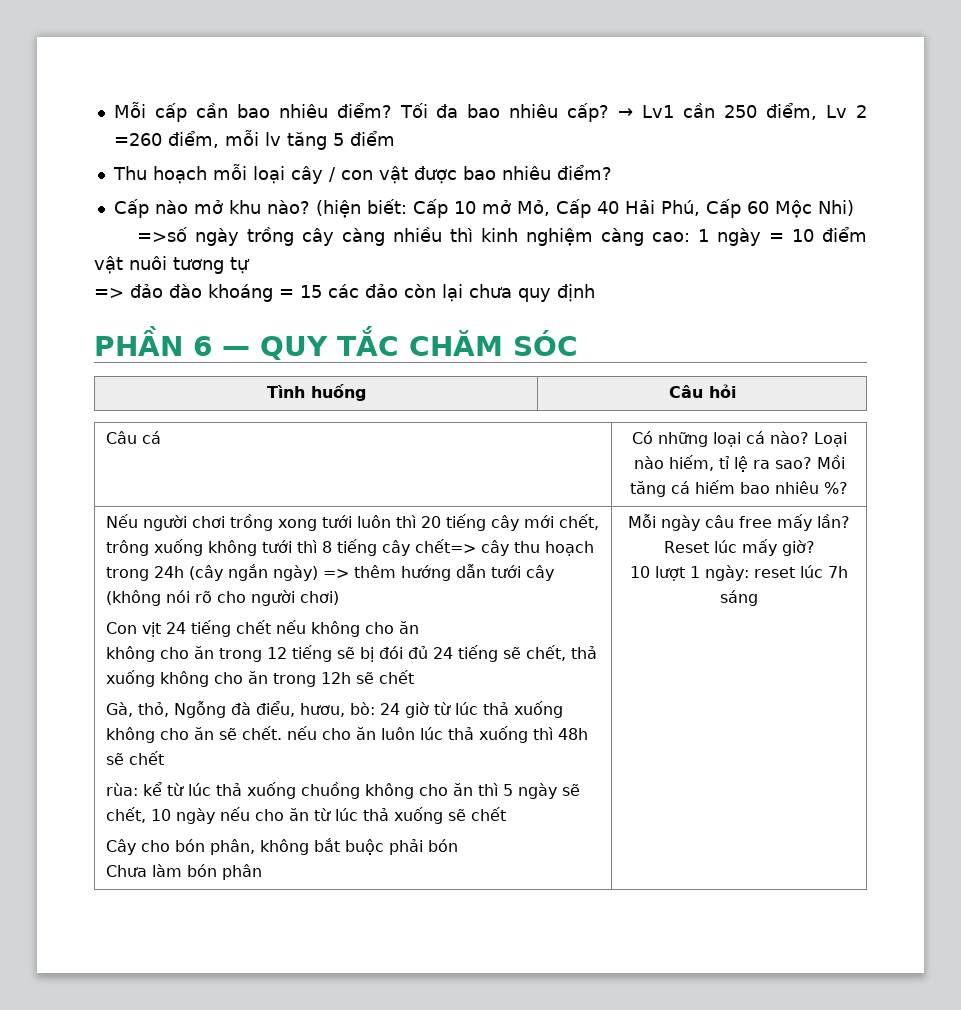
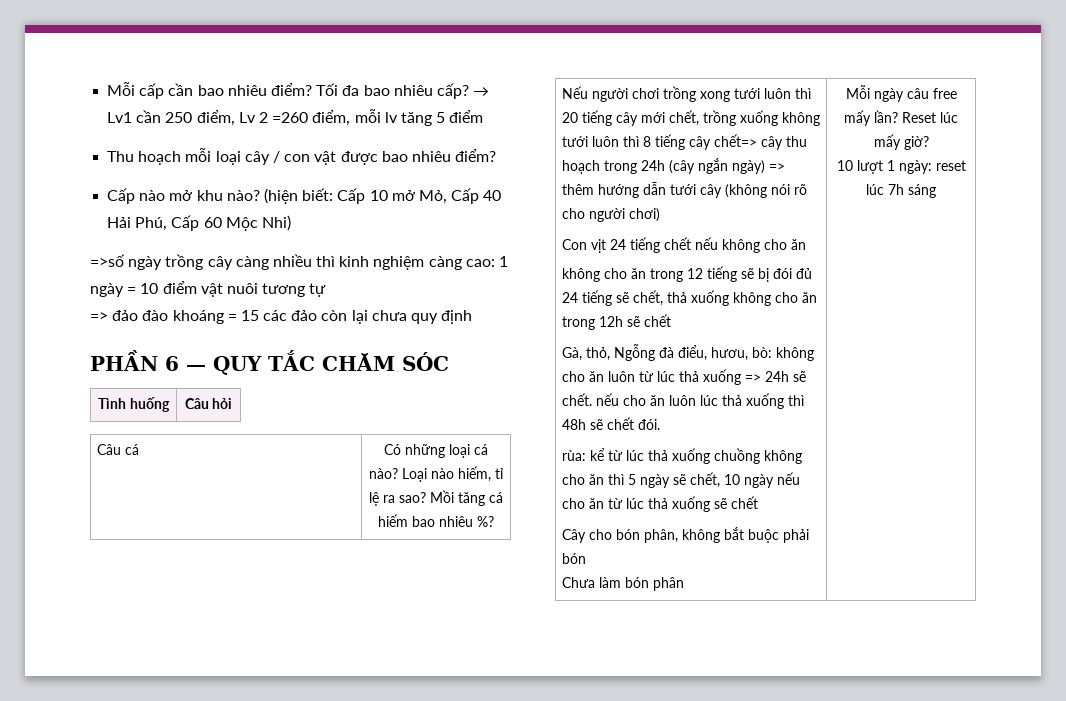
- Nếu người chơi trồng xong tưới luôn thì 20 tiếng cây mới chết, trông xuống không tưới thì 8 tiếng cây chết=> cây thu hoạch trong 24h (cây ngắn ngày) => thêm hướng dẫn tưới cây (không nói rõ cho người chơi)
+ Nếu người chơi trồng xong tưới luôn thì 20 tiếng cây mới chết, trồng xuống không tưới luôn thì 8 tiếng cây chết=> cây thu hoạch trong 24h (cây ngắn ngày) => thêm hướng dẫn tưới cây (không nói rõ cho người chơi)
- Gà, thỏ, Ngỗng đà điểu, hươu, bò: 24 giờ từ lúc thả xuống không cho ăn sẽ chết. nếu cho ăn luôn lúc thả xuống thì 48h sẽ chết
+ Gà, thỏ, Ngỗng đà điểu, hươu, bò: không cho ăn luôn từ lúc thả xuống => 24h sẽ chết. nếu cho ăn luôn lúc thả xuống thì 48h sẽ chết đói.

